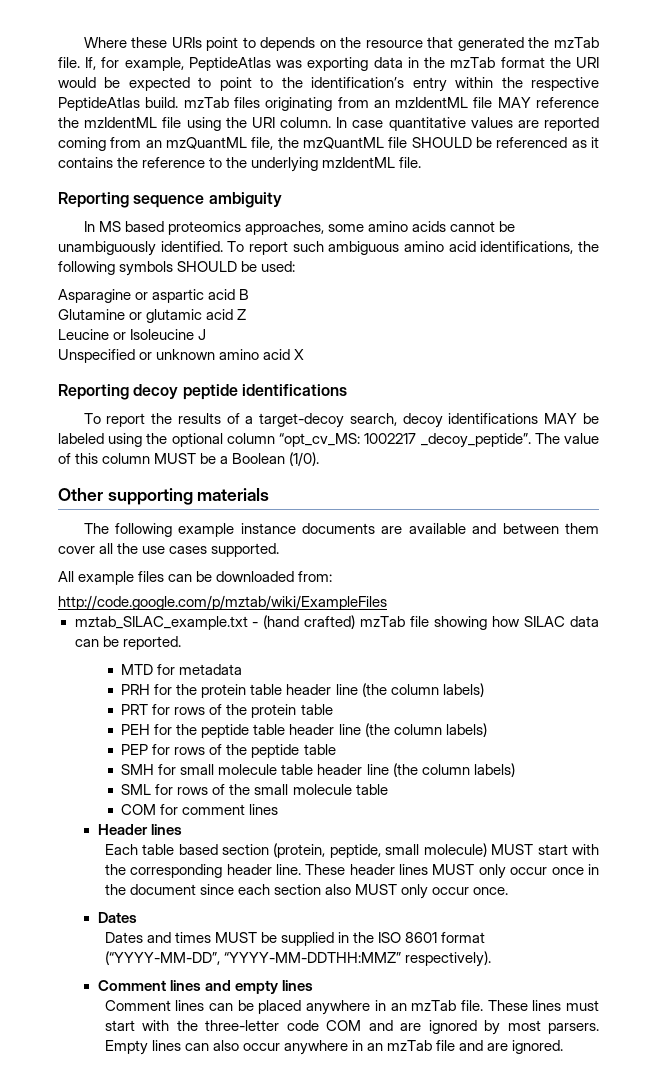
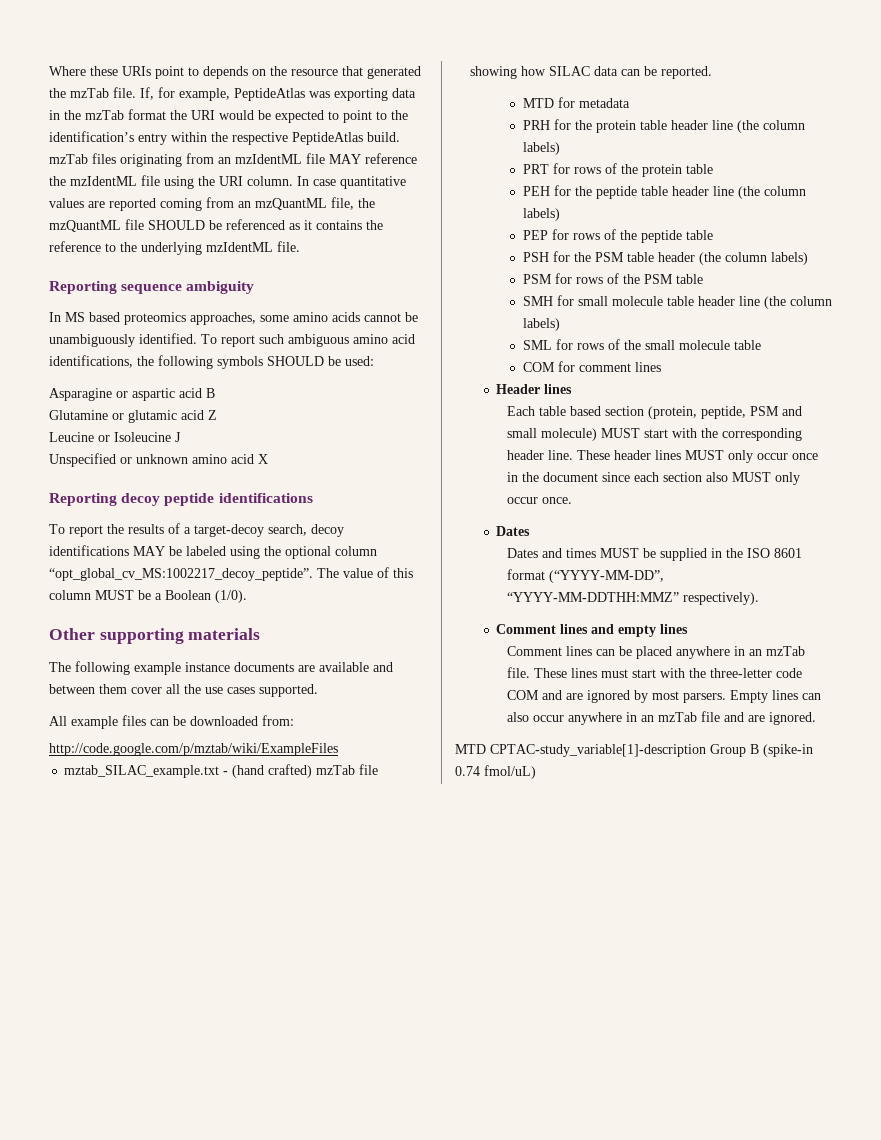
- To report the results of a target-decoy search, decoy identifications MAY be labeled using the optional column “opt_cv_MS: 1002217 _decoy_peptide”.
+ To report the results of a target-decoy search, decoy identifications MAY be labeled using the optional column “opt_global_cv_MS:1002217_decoy_peptide”.
+ PSH for the PSM table header (the column labels)
+ PSM for rows of the PSM table
- Each table based section (protein, peptide, small molecule) MUST start with the corresponding header line.
+ Each table based section (protein, peptide, PSM and small molecule) MUST start with the corresponding header line.
+ MTD CPTAC-study_variable[1]-description Group B (spike-in 0.74 fmol/uL)

